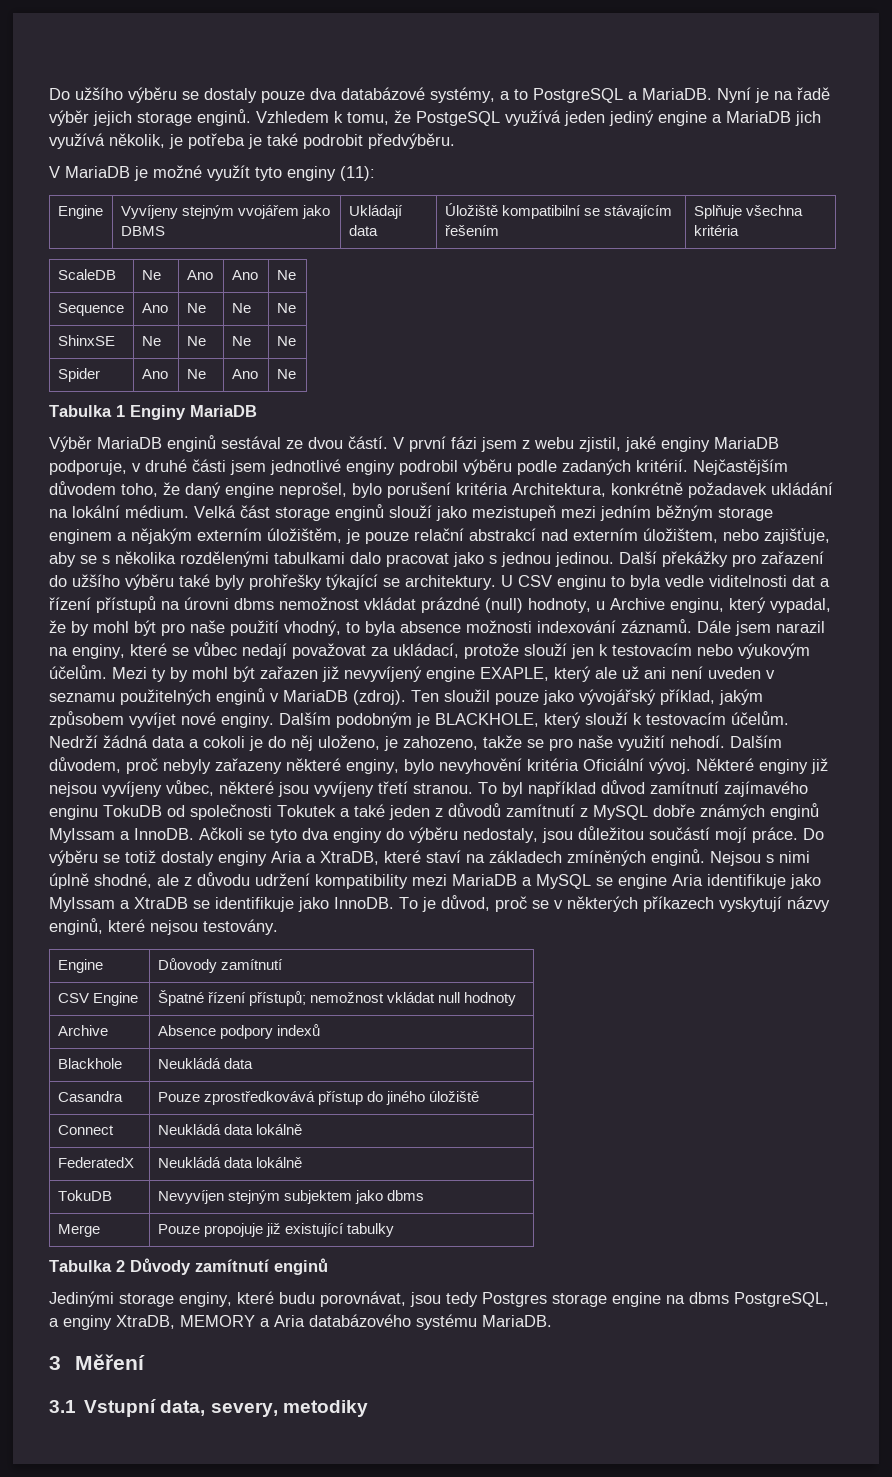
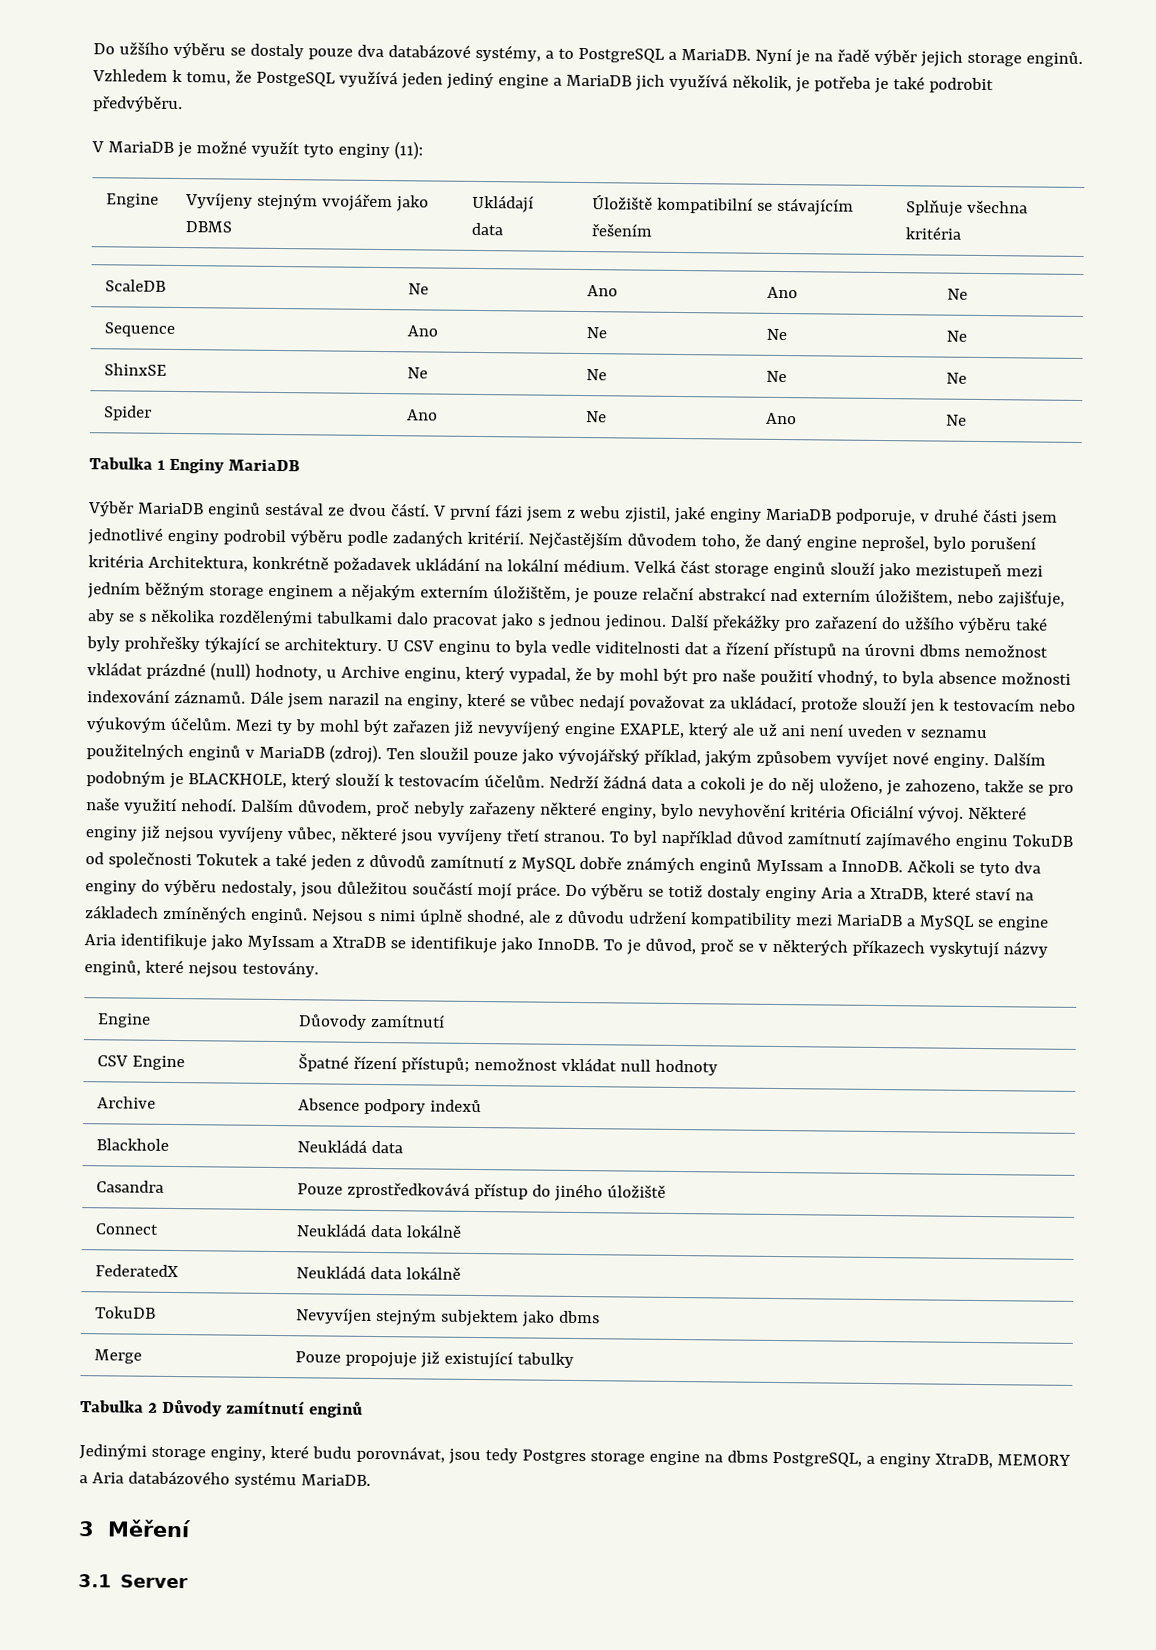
- 3.1 Vstupní data, severy, metodiky
+ 3.1 Server

